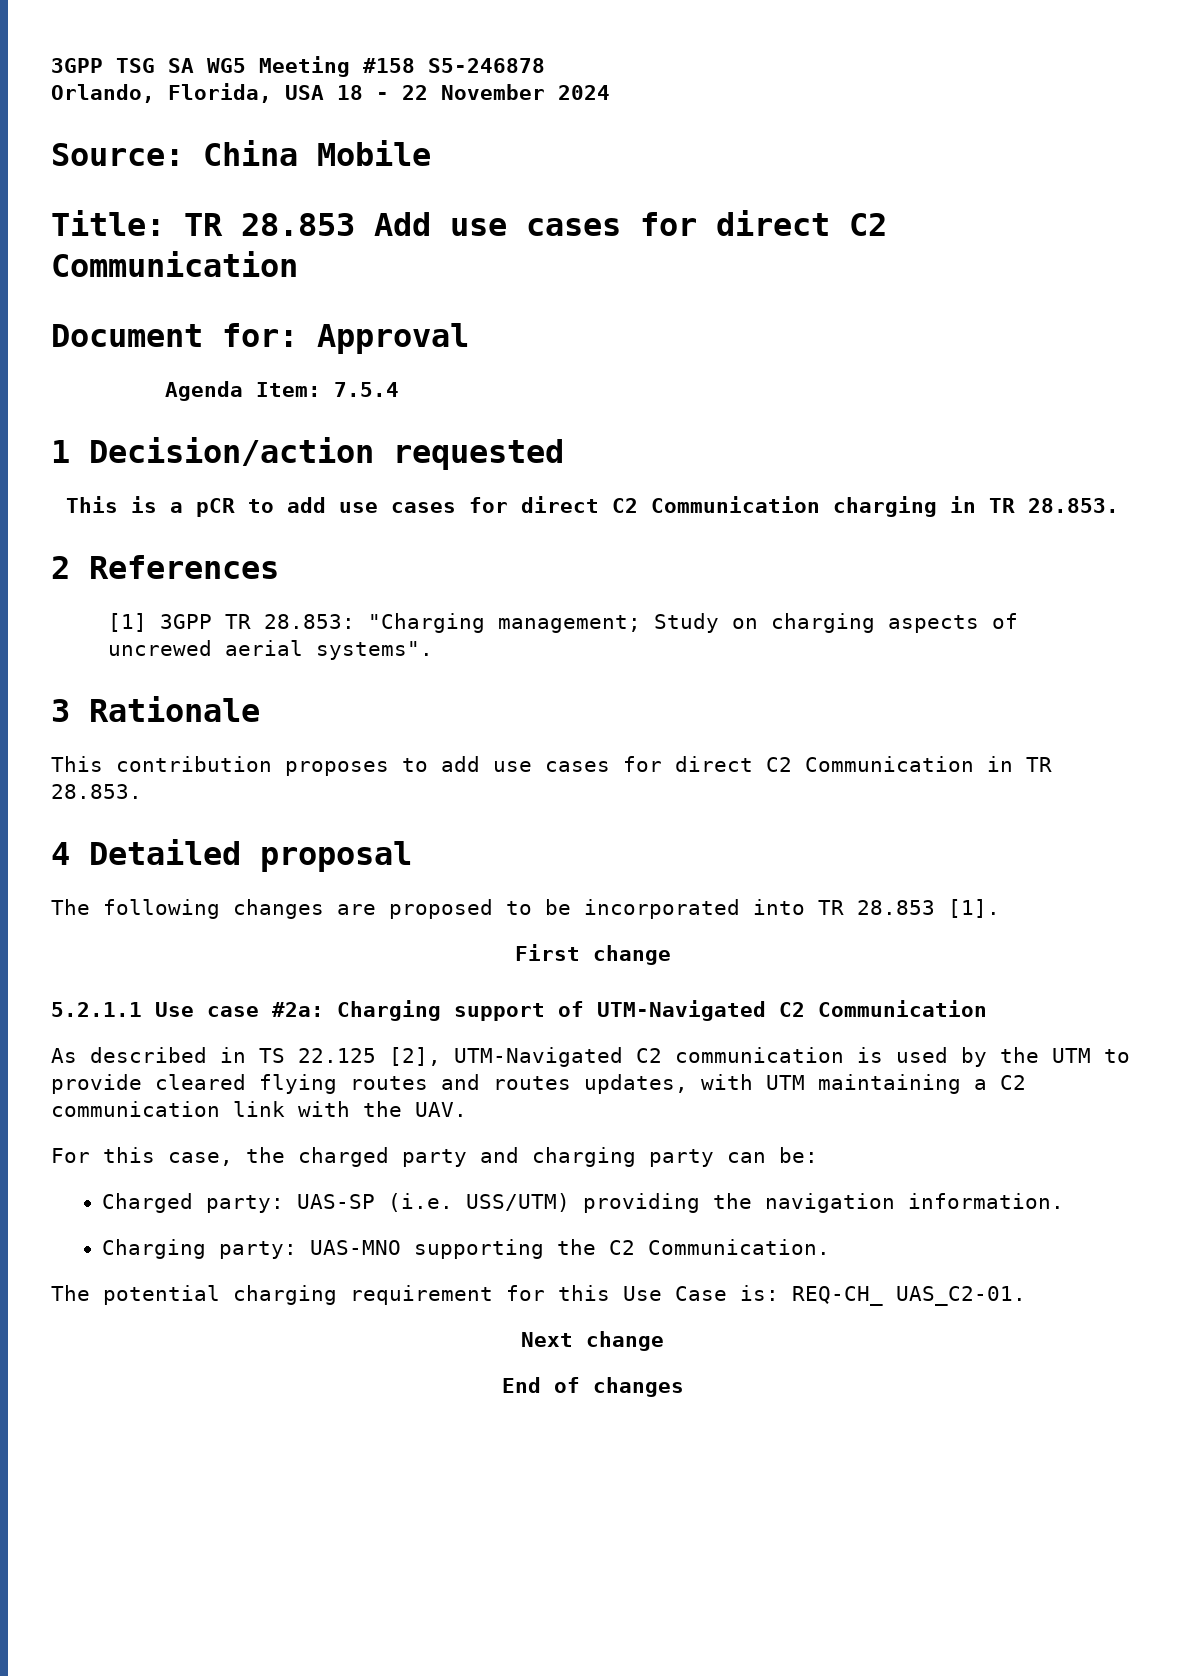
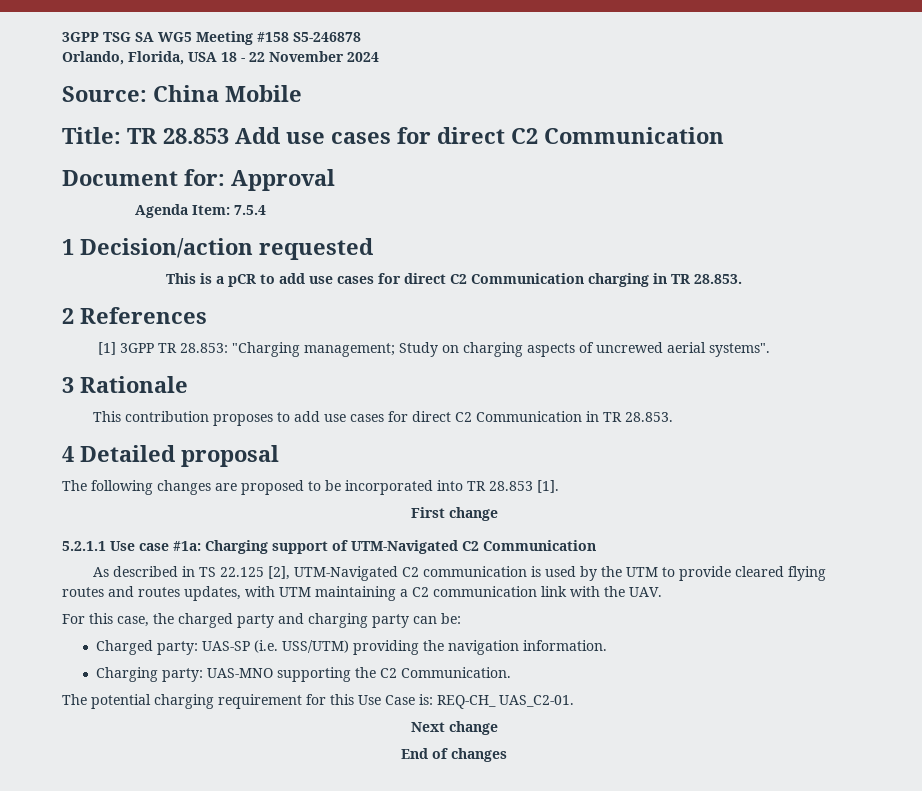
- 5.2.1.1 Use case #2a: Charging support of UTM-Navigated C2 Communication
+ 5.2.1.1 Use case #1a: Charging support of UTM-Navigated C2 Communication

